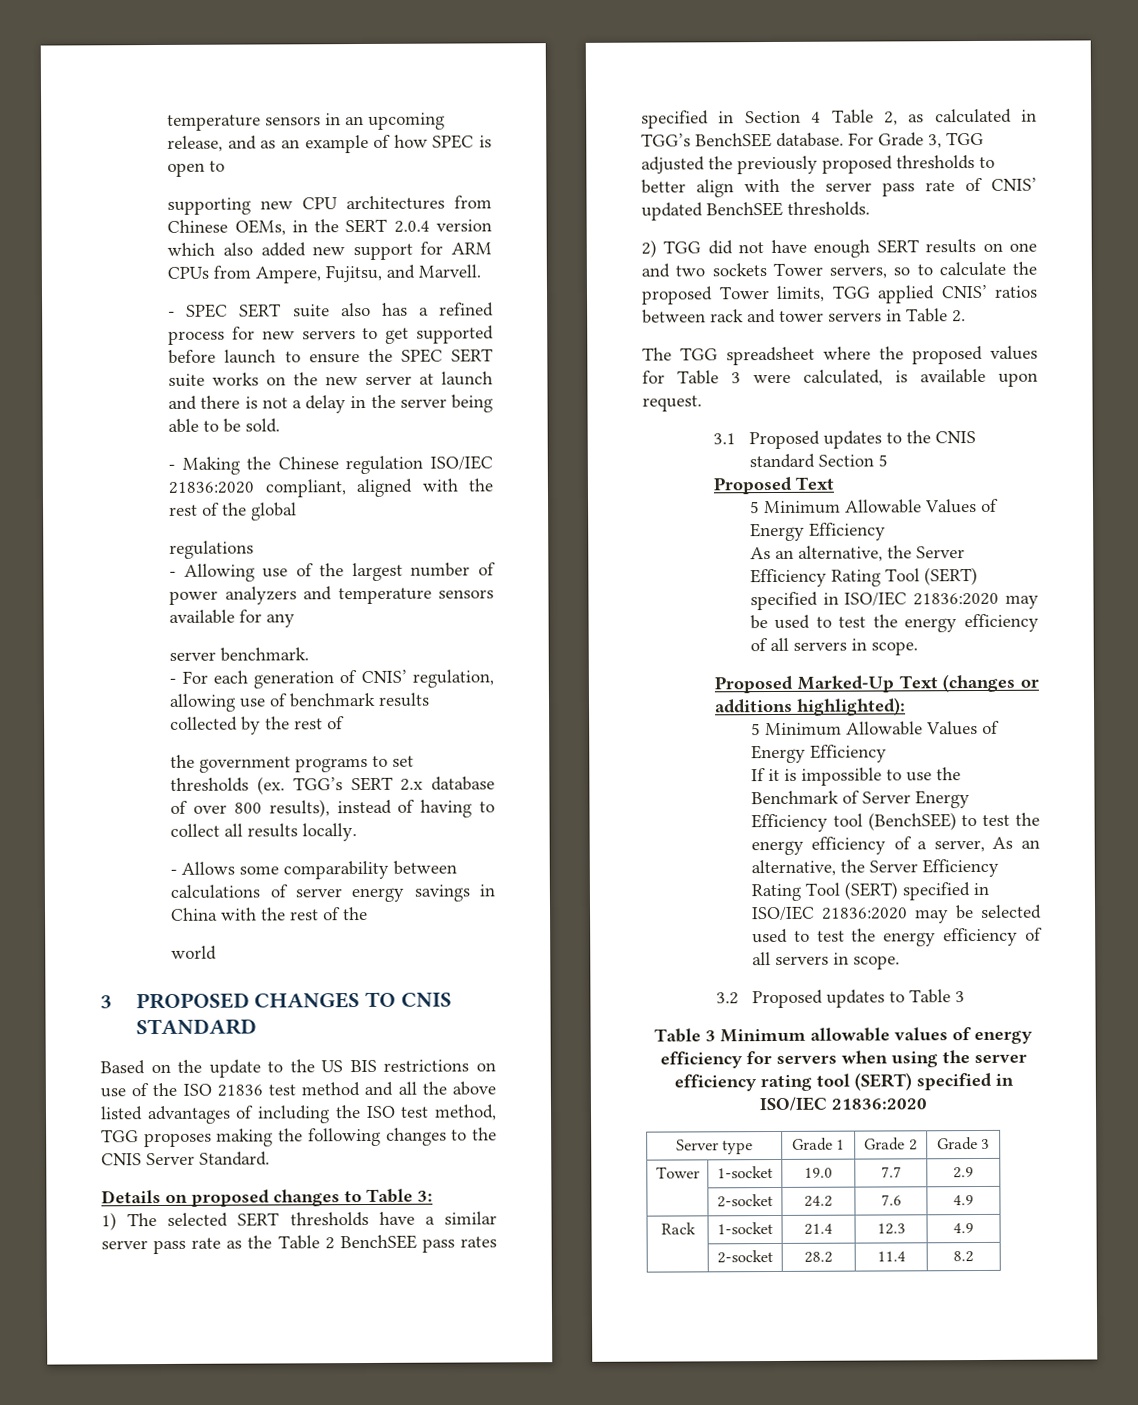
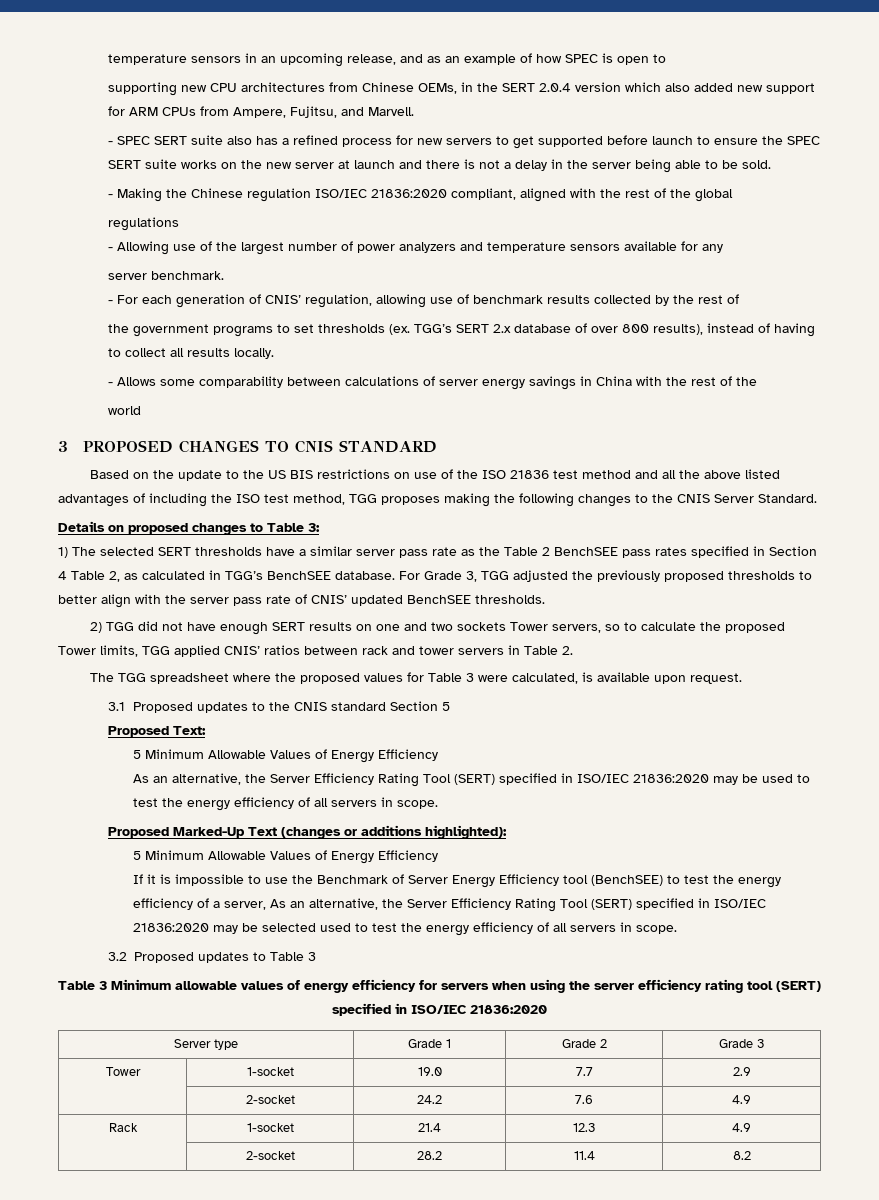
- Proposed Text
+ Proposed Text:

